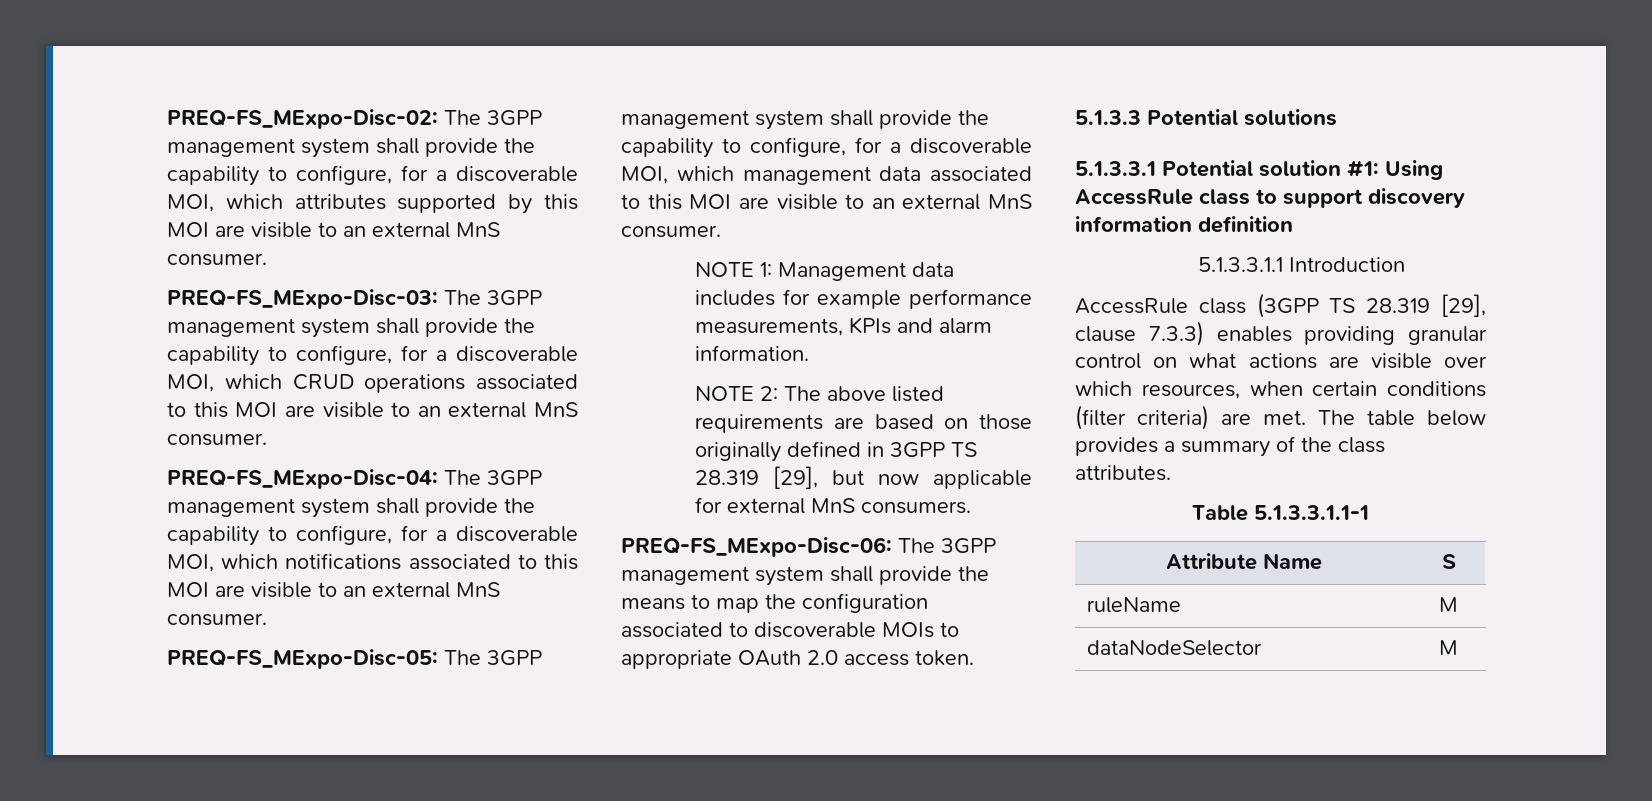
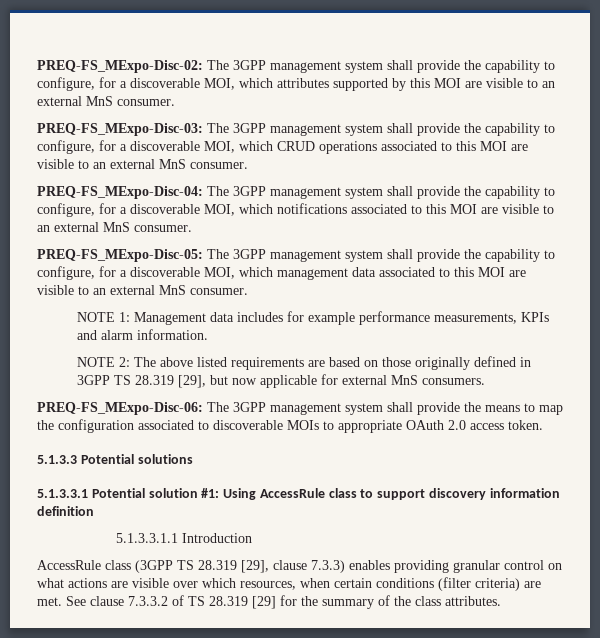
- The table below provides a summary of the class attributes.
+ See clause 7.3.3.2 of TS 28.319 [29] for the summary of the class attributes.
- Table 5.1.3.3.1.1-1
- Attribute Name | S
- ruleName | M
- dataNodeSelector | M

